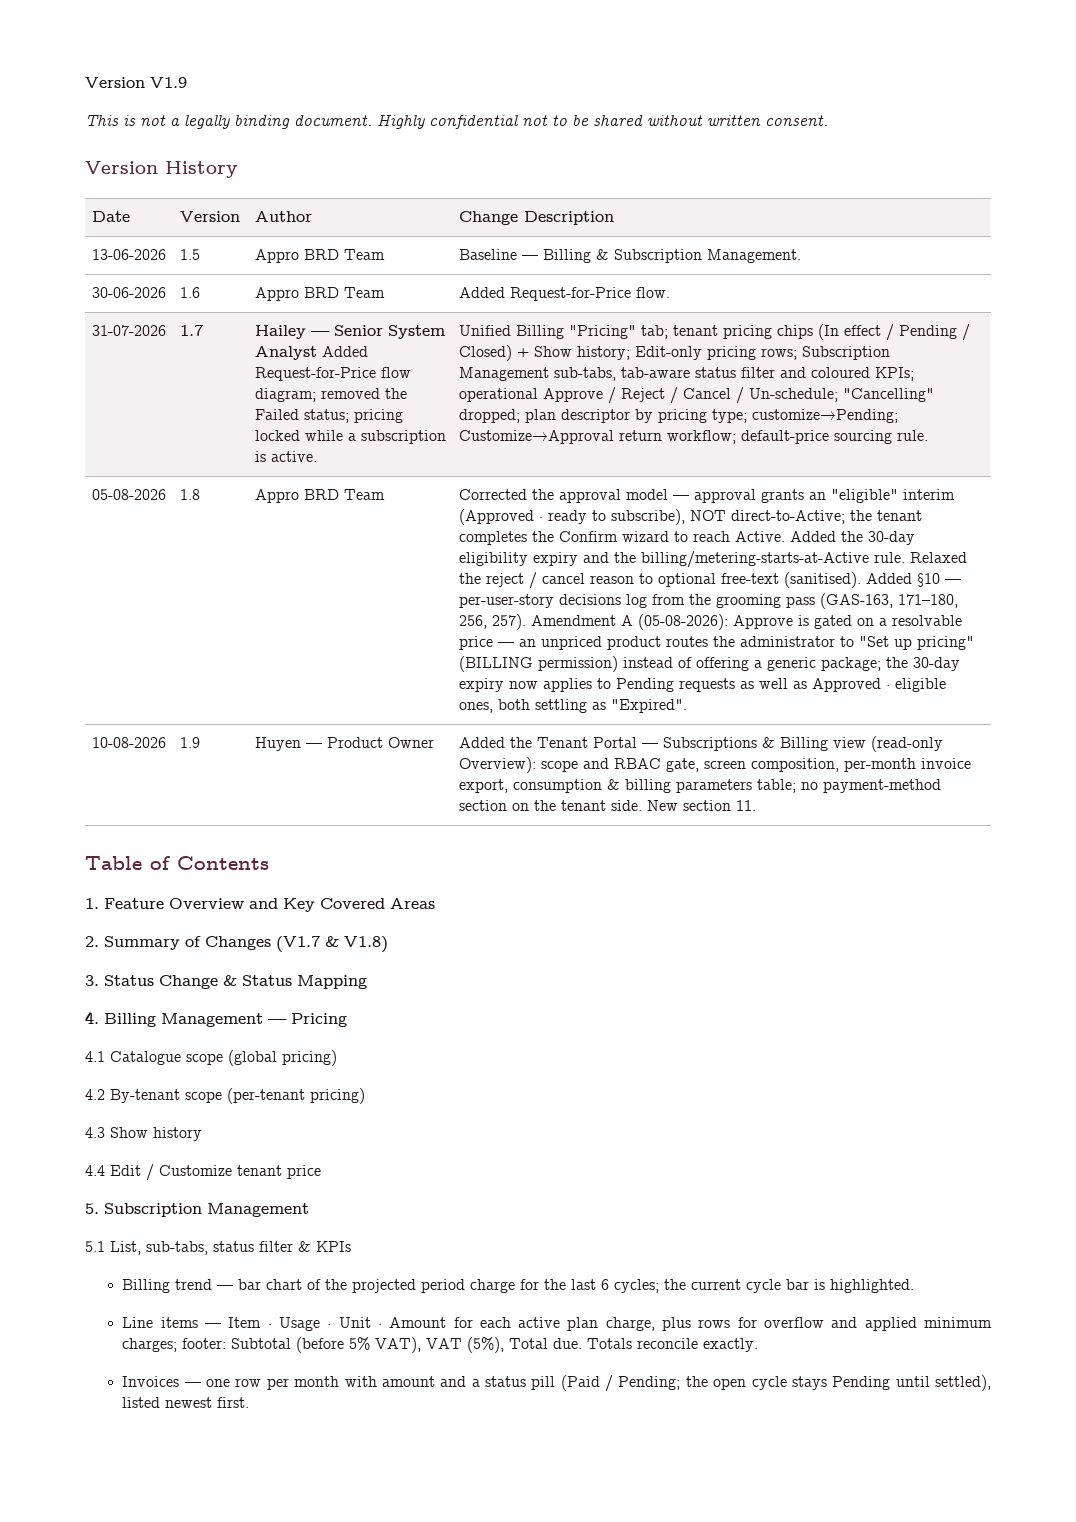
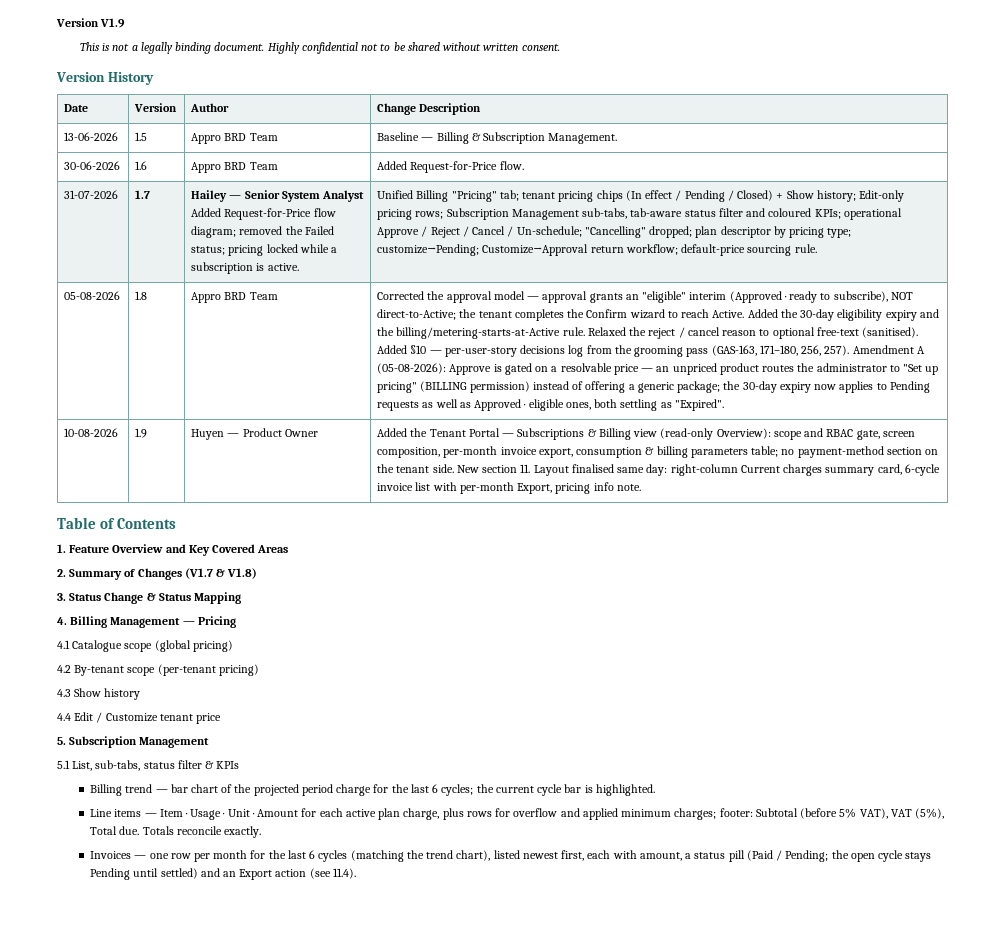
- New section 11.
+ New section 11. Layout finalised same day: right-column Current charges summary card, 6-cycle invoice list with per-month Export, pricing info note.
- Invoices — one row per month with amount and a status pill (Paid / Pending; the open cycle stays Pending until settled), listed newest first.
+ Invoices — one row per month for the last 6 cycles (matching the trend chart), listed newest first, each with amount, a status pill (Paid / Pending; the open cycle stays Pending until settled) and an Export action (see 11.4).

